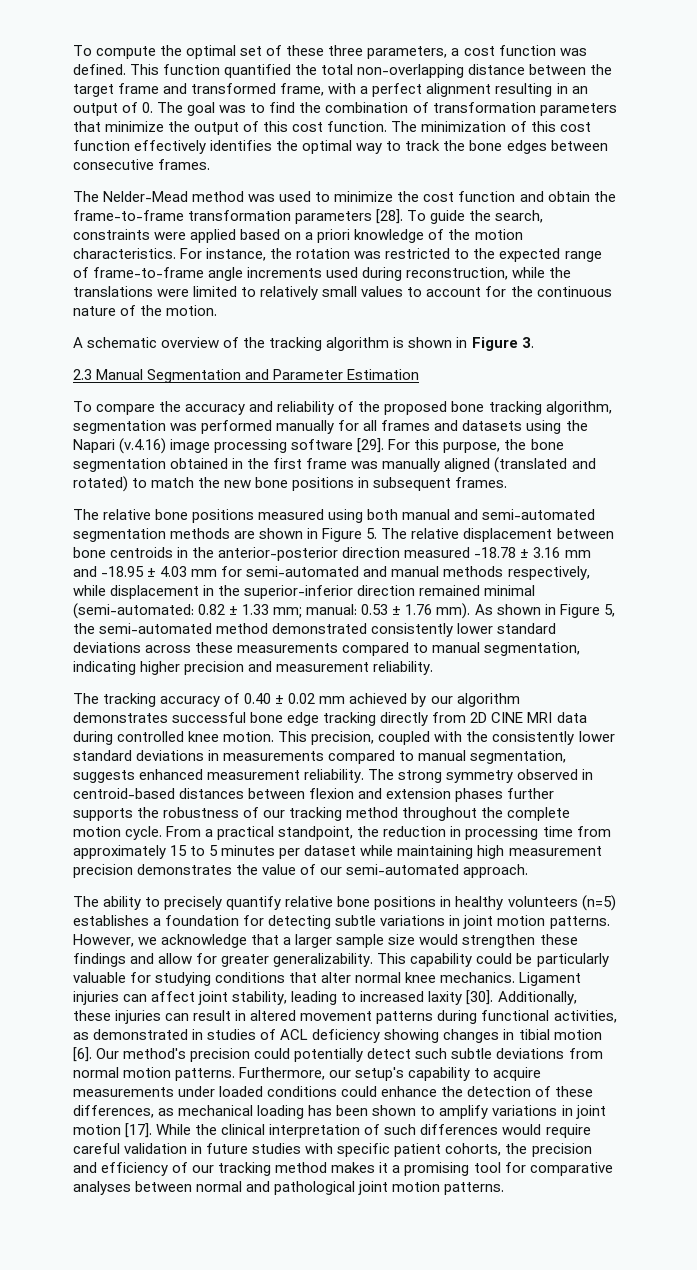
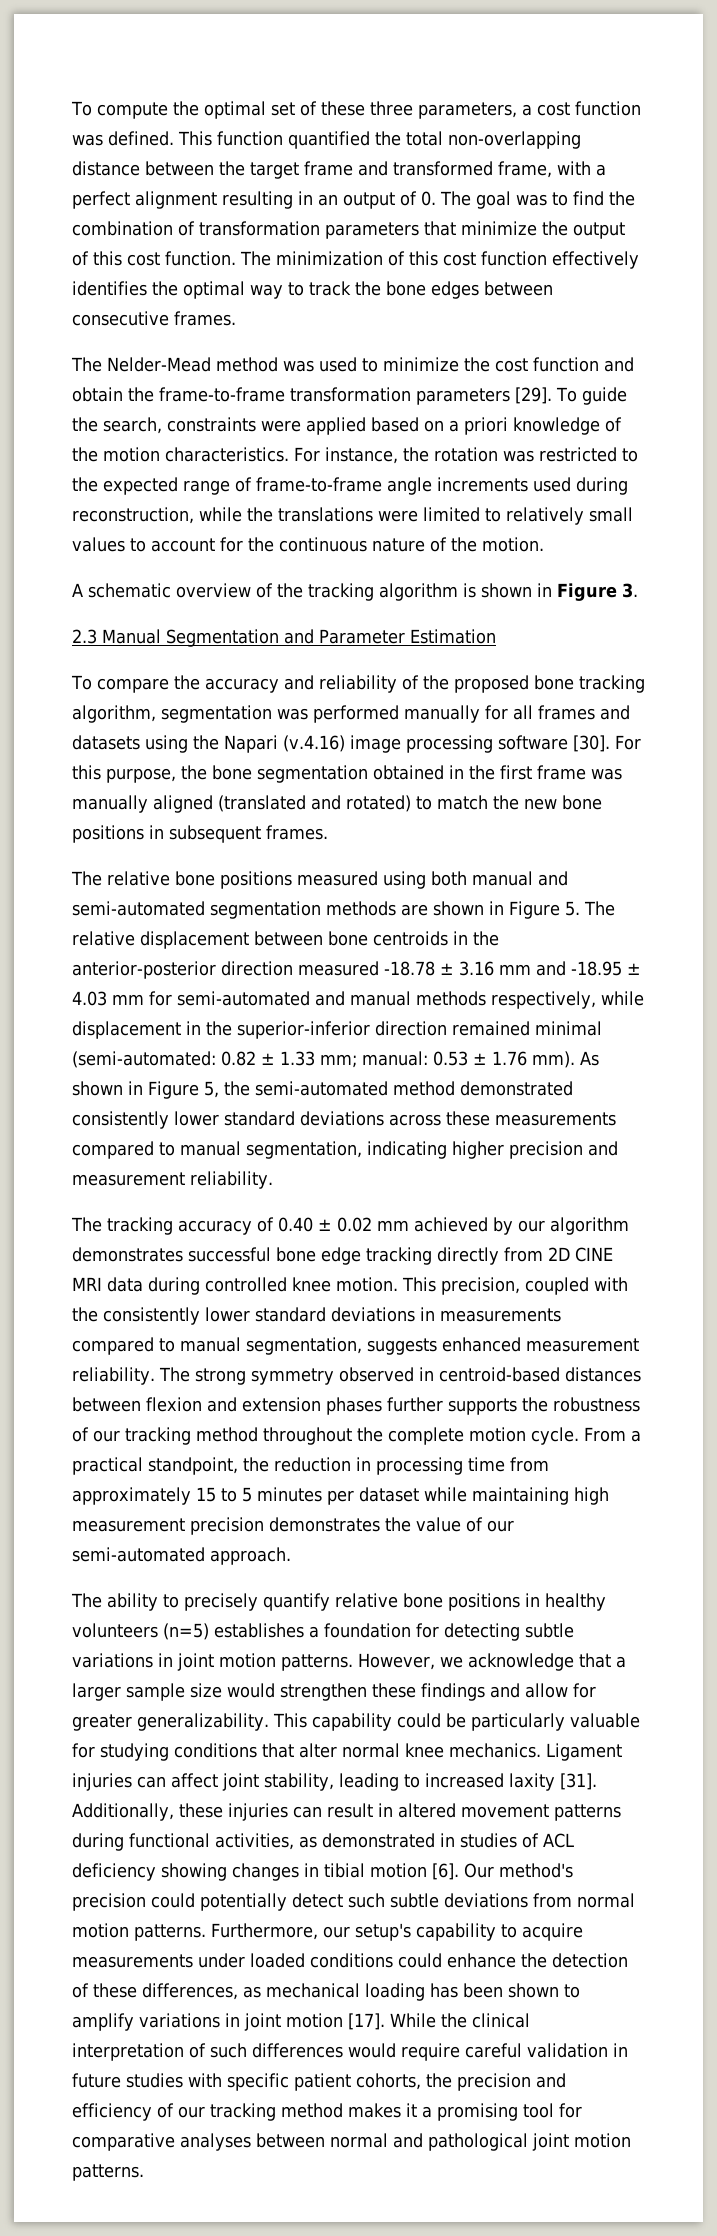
- The Nelder-Mead method was used to minimize the cost function and obtain the frame-to-frame transformation parameters [28].
+ The Nelder-Mead method was used to minimize the cost function and obtain the frame-to-frame transformation parameters [29].
- To compare the accuracy and reliability of the proposed bone tracking algorithm, segmentation was performed manually for all frames and datasets using the Napari (v.4.16) image processing software [29].
+ To compare the accuracy and reliability of the proposed bone tracking algorithm, segmentation was performed manually for all frames and datasets using the Napari (v.4.16) image processing software [30].
- Ligament injuries can affect joint stability, leading to increased laxity [30].
+ Ligament injuries can affect joint stability, leading to increased laxity [31].

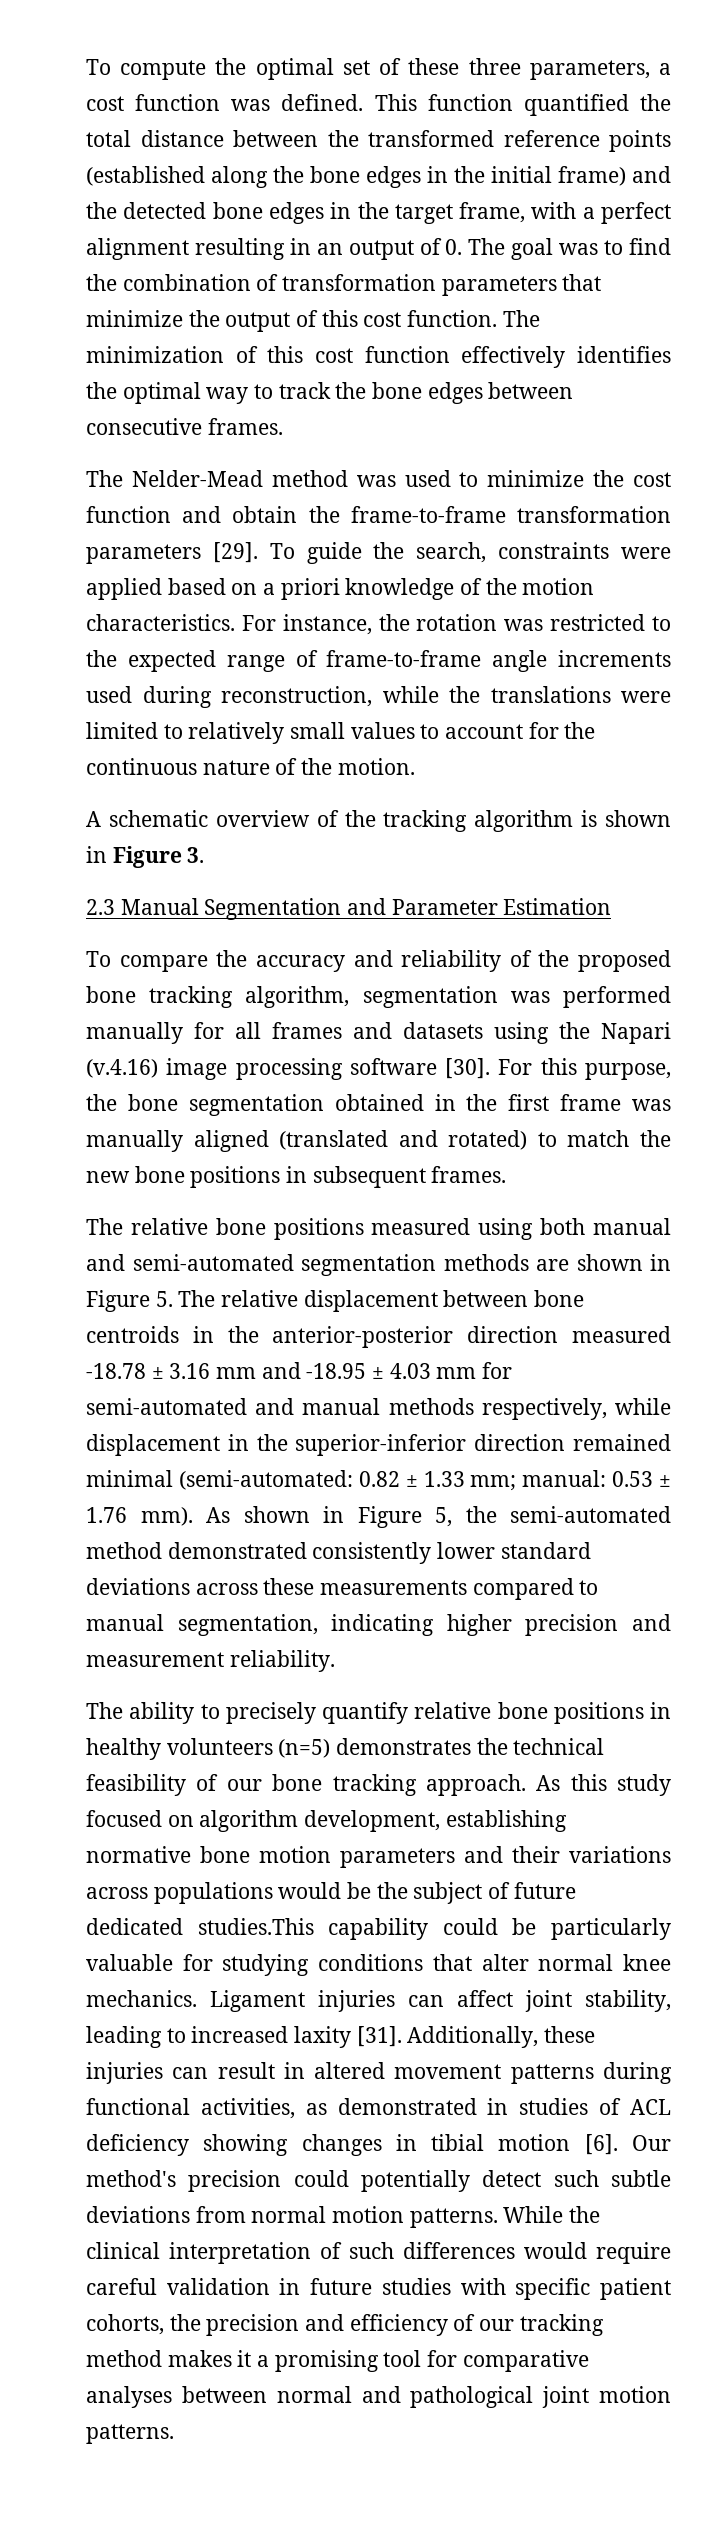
- This function quantified the total non-overlapping distance between the target frame and transformed frame, with a perfect alignment resulting in an output of 0. The goal was to find the combination of transformation parameters that minimize the output of this cost function.
+ This function quantified the total distance between the transformed reference points (established along the bone edges in the initial frame) and the detected bone edges in the target frame, with a perfect alignment resulting in an output of 0. The goal was to find the combination of transformation parameters that minimize the output of this cost function.
- The tracking accuracy of 0.40 ± 0.02 mm achieved by our algorithm demonstrates successful bone edge tracking directly from 2D CINE MRI data during controlled knee motion. This precision, coupled with the consistently lower standard deviations in measurements compared to manual segmentation, suggests enhanced measurement reliability. The strong symmetry observed in centroid-based distances between flexion and extension phases further supports the robustness of our tracking method throughout the complete motion cycle. From a practical standpoint, the reduction in processing time from approximately 15 to 5 minutes per dataset while maintaining high measurement precision demonstrates the value of our semi-automated approach.
- The ability to precisely quantify relative bone positions in healthy volunteers (n=5) establishes a foundation for detecting subtle variations in joint motion patterns. However, we acknowledge that a larger sample size would strengthen these findings and allow for greater generalizability. This capability could be particularly valuable for studying conditions that alter normal knee mechanics.
+ The ability to precisely quantify relative bone positions in healthy volunteers (n=5) demonstrates the technical feasibility of our bone tracking approach. As this study focused on algorithm development, establishing normative bone motion parameters and their variations across populations would be the subject of future dedicated studies.This capability could be particularly valuable for studying conditions that alter normal knee mechanics.
- Furthermore, our setup's capability to acquire measurements under loaded conditions could enhance the detection of these differences, as mechanical loading has been shown to amplify variations in joint motion [17].

